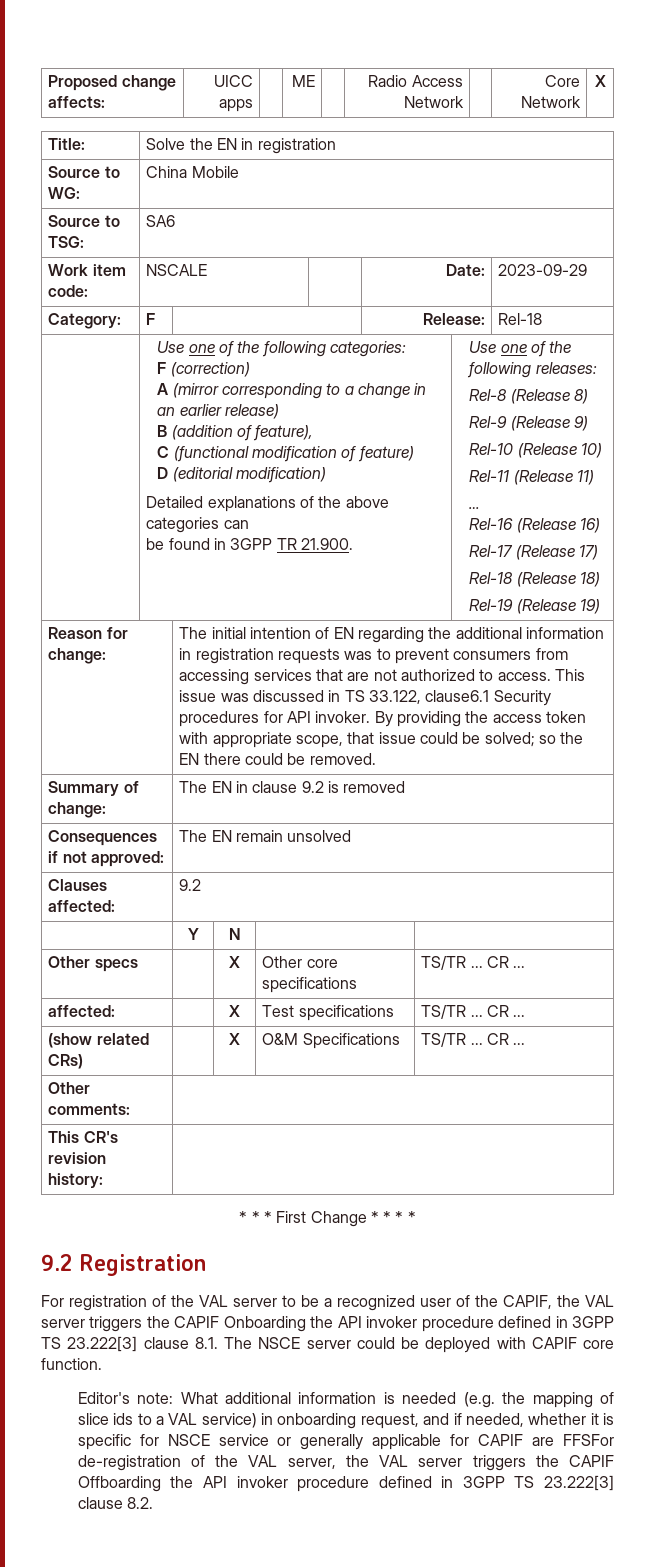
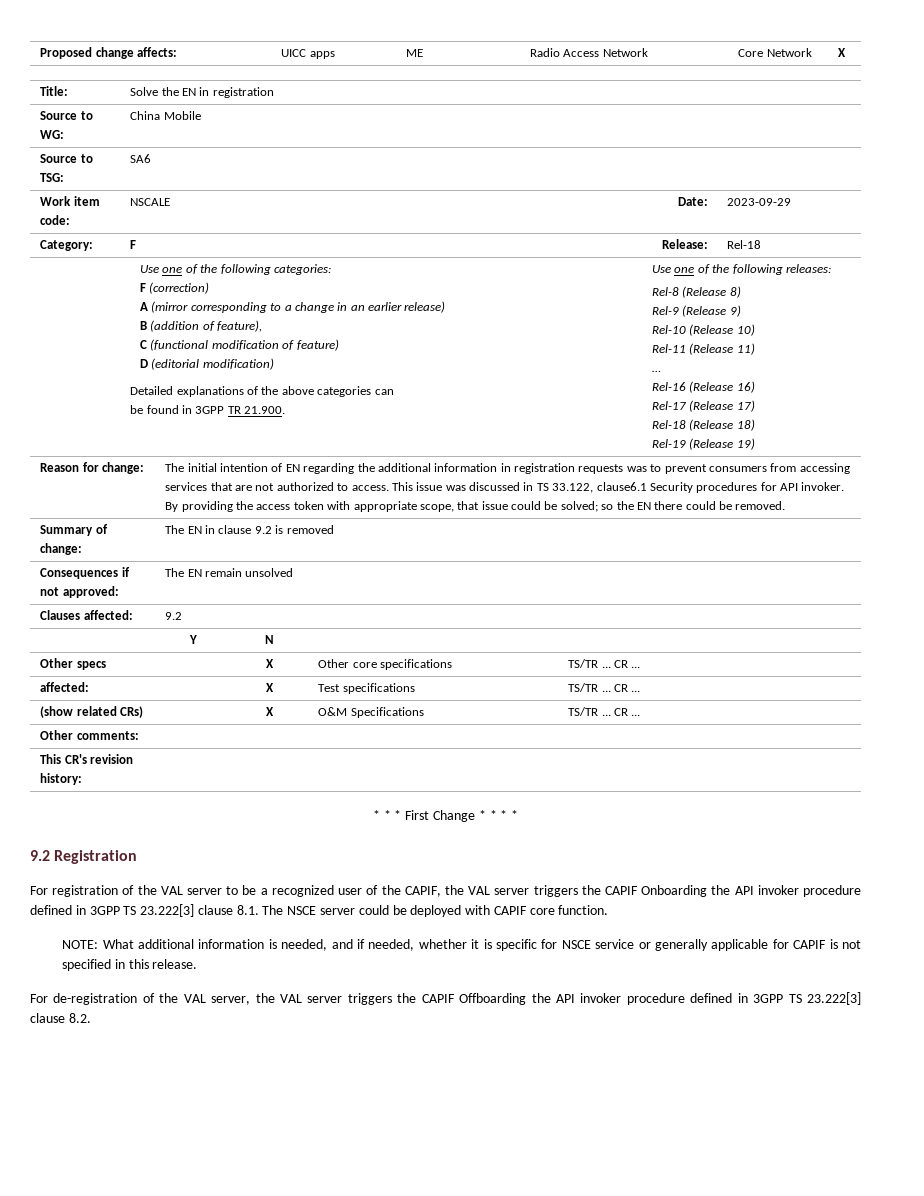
- Editor's note: What additional information is needed (e.g. the mapping of slice ids to a VAL service) in onboarding request, and if needed, whether it is specific for NSCE service or generally applicable for CAPIF are FFSFor de-registration of the VAL server, the VAL server triggers the CAPIF Offboarding the API invoker procedure defined in 3GPP TS 23.222[3] clause 8.2.
+ NOTE: What additional information is needed, and if needed, whether it is specific for NSCE service or generally applicable for CAPIF is not specified in this release.
+ For de-registration of the VAL server, the VAL server triggers the CAPIF Offboarding the API invoker procedure defined in 3GPP TS 23.222[3] clause 8.2.

